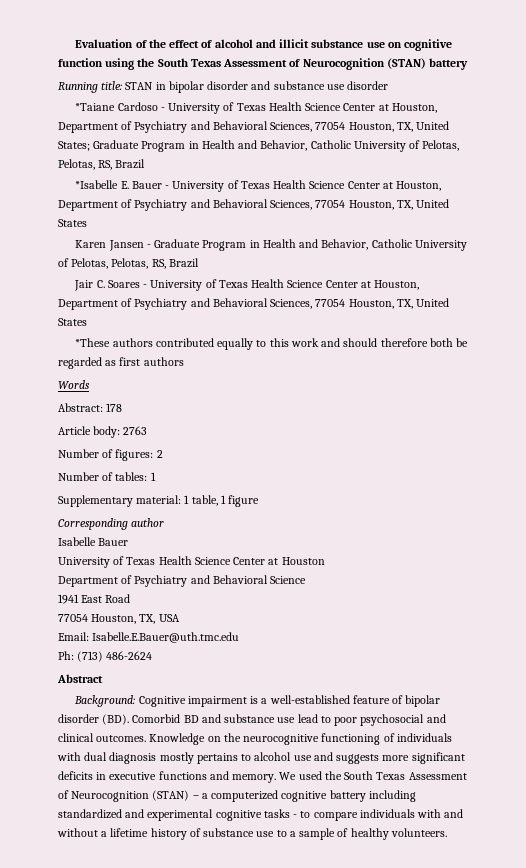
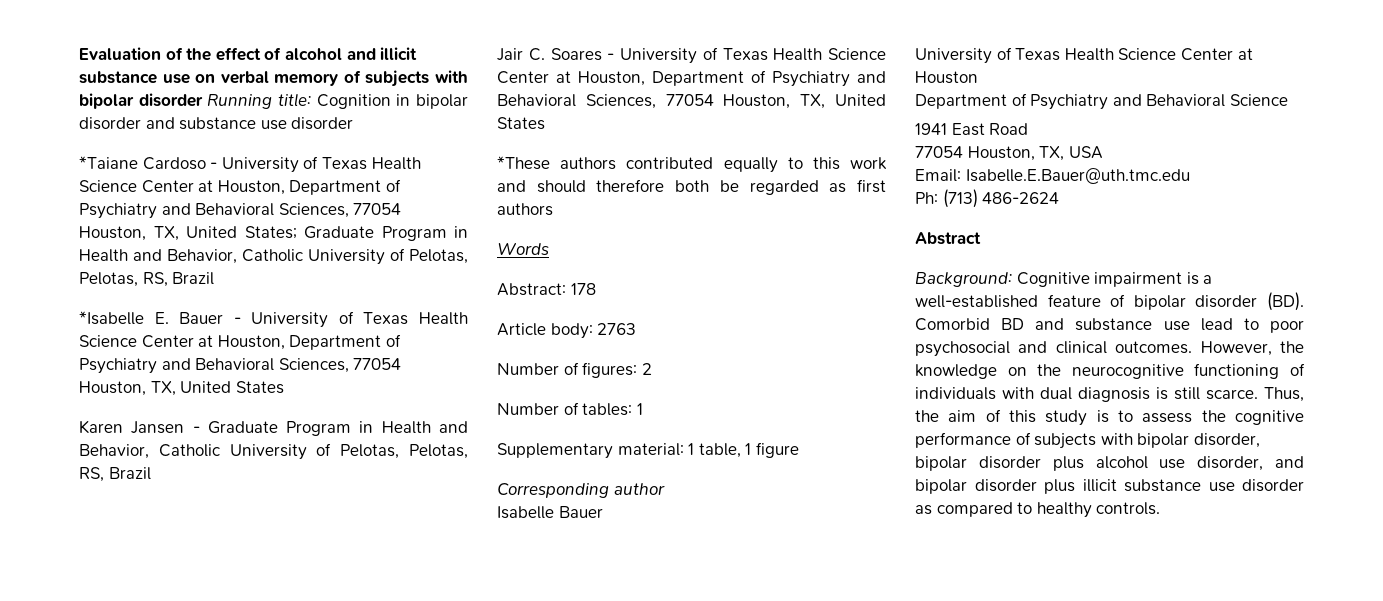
- Evaluation of the effect of alcohol and illicit substance use on cognitive function using the South Texas Assessment of Neurocognition (STAN) battery
- Running title: STAN in bipolar disorder and substance use disorder
+ Evaluation of the effect of alcohol and illicit substance use on verbal memory of subjects with bipolar disorder Running title: Cognition in bipolar disorder and substance use disorder
- Knowledge on the neurocognitive functioning of individuals with dual diagnosis mostly pertains to alcohol use and suggests more significant deficits in executive functions and memory. We used the South Texas Assessment of Neurocognition (STAN) – a computerized cognitive battery including standardized and experimental cognitive tasks - to compare individuals with and without a lifetime history of substance use to a sample of healthy volunteers.
+ However, the knowledge on the neurocognitive functioning of individuals with dual diagnosis is still scarce. Thus, the aim of this study is to assess the cognitive performance of subjects with bipolar disorder, bipolar disorder plus alcohol use disorder, and bipolar disorder plus illicit substance use disorder as compared to healthy controls.

